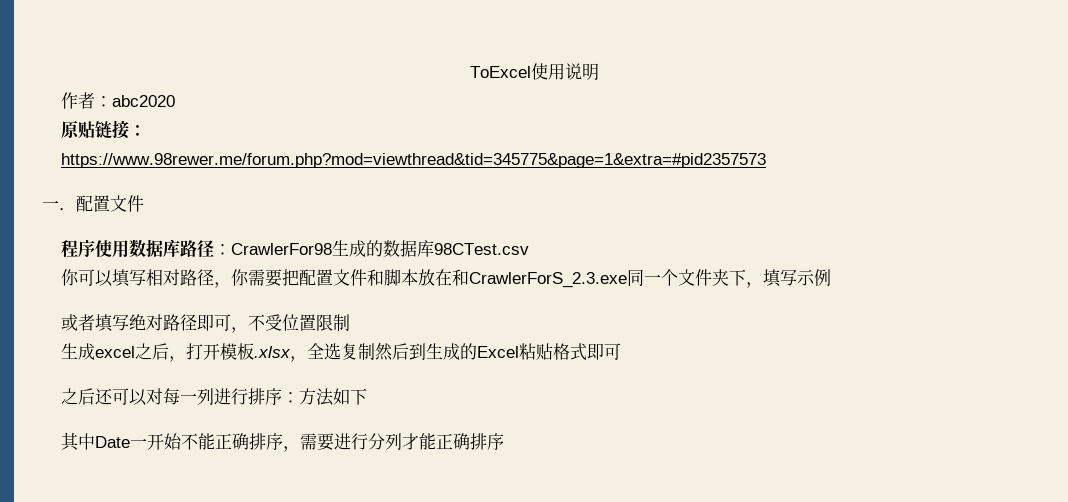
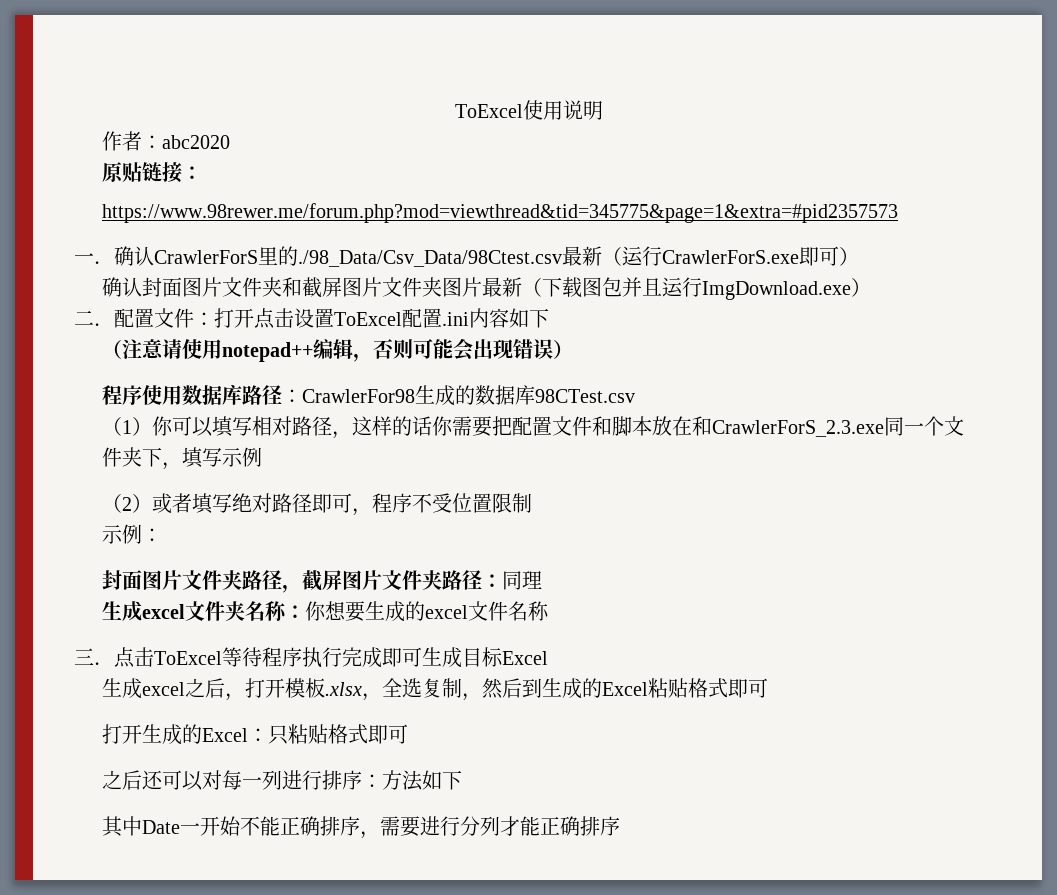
- 一．配置文件
+ 一．确认CrawlerForS里的./98_Data/Csv_Data/98Ctest.csv最新（运行CrawlerForS.exe即可）
+ 确认封面图片文件夹和截屏图片文件夹图片最新（下载图包并且运行ImgDownload.exe）
+ 二．配置文件：打开点击设置ToExcel配置.ini内容如下
+ （注意请使用notepad++编辑，否则可能会出现错误）
- 你可以填写相对路径，你需要把配置文件和脚本放在和CrawlerForS_2.3.exe同一个文件夹下，填写示例
+ （1）你可以填写相对路径，这样的话你需要把配置文件和脚本放在和CrawlerForS_2.3.exe同一个文件夹下，填写示例
- 或者填写绝对路径即可，不受位置限制
+ （2）或者填写绝对路径即可，程序不受位置限制
+ 示例：
+ 封面图片文件夹路径，截屏图片文件夹路径：同理
+ 生成excel文件夹名称：你想要生成的excel文件名称
+ 三．点击ToExcel等待程序执行完成即可生成目标Excel
- 生成excel之后，打开模板.xlsx，全选复制然后到生成的Excel粘贴格式即可
+ 生成excel之后，打开模板.xlsx，全选复制，然后到生成的Excel粘贴格式即可
+ 打开生成的Excel：只粘贴格式即可

